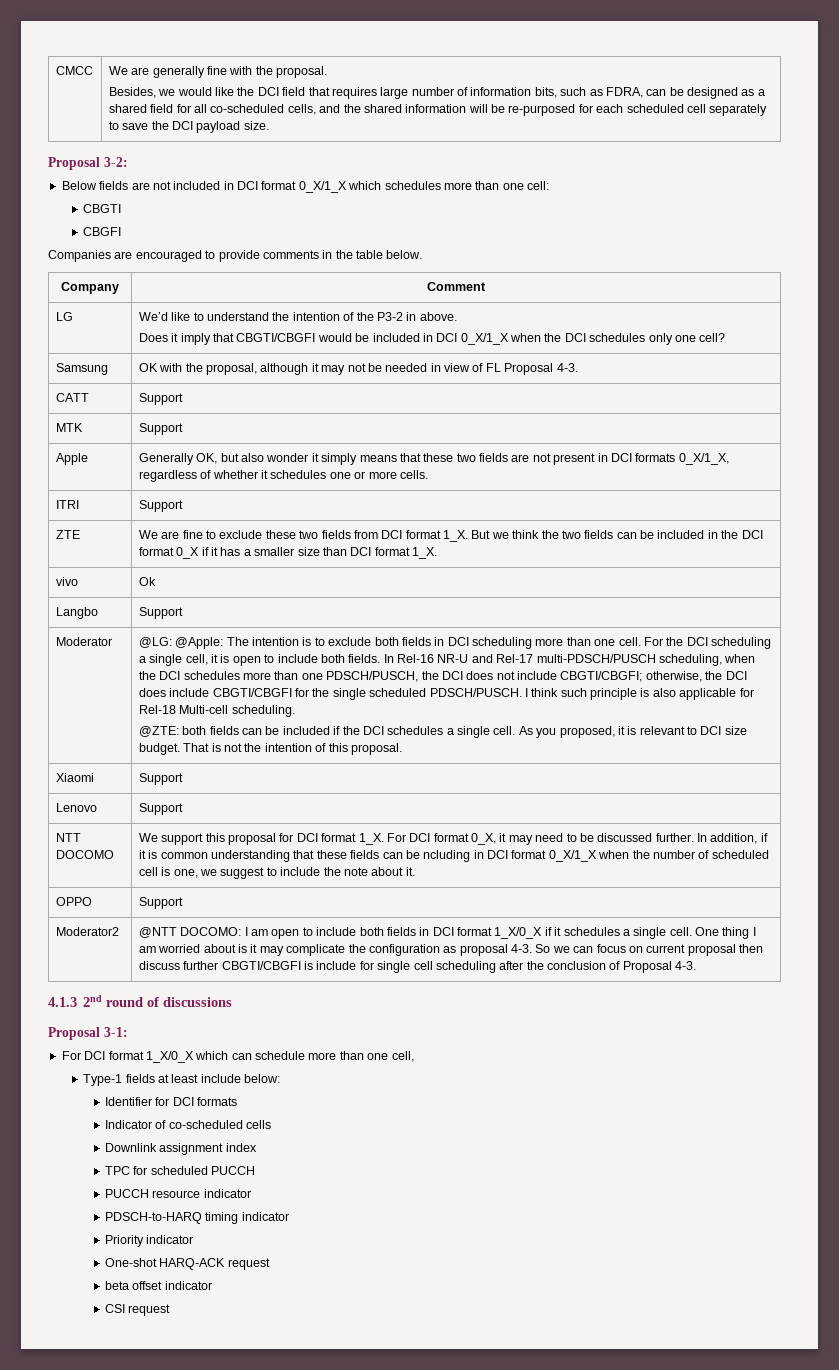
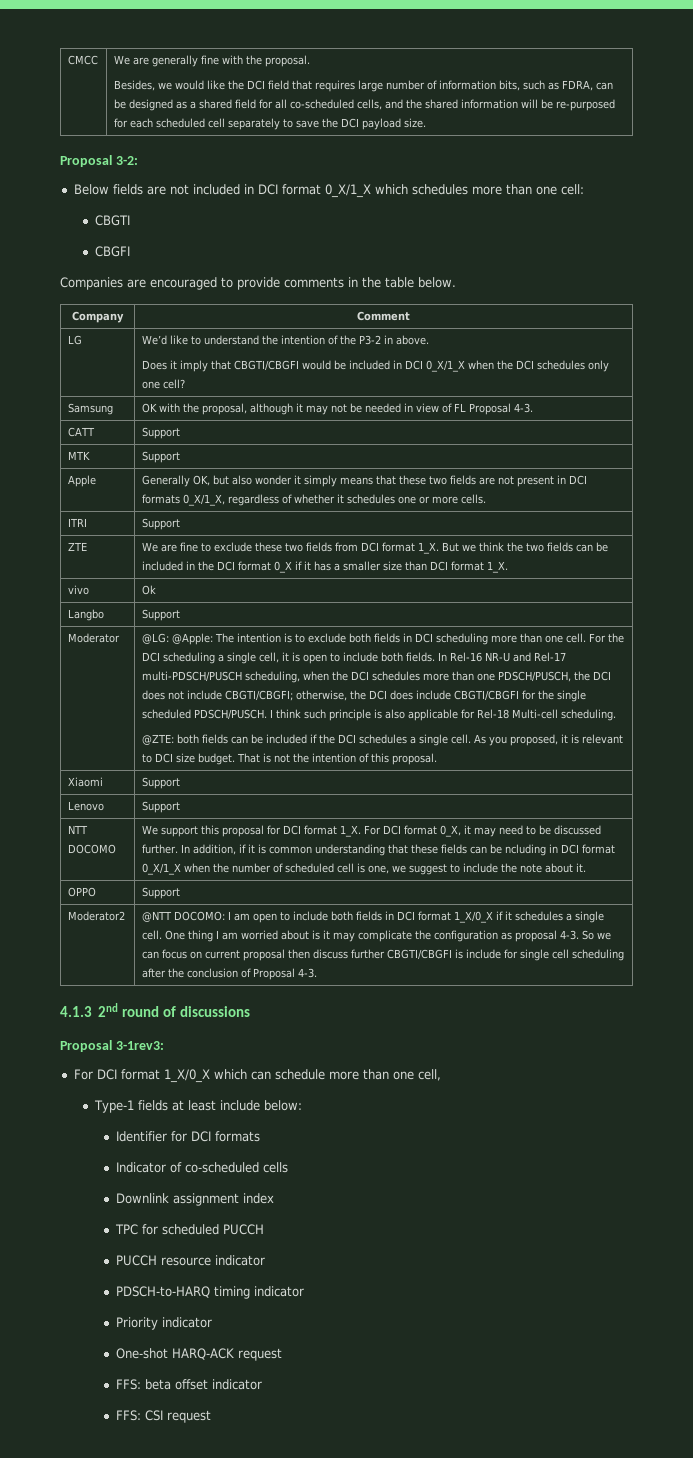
- Proposal 3-1:
+ Proposal 3-1rev3:
- beta offset indicator
+ FFS: beta offset indicator
- CSI request
+ FFS: CSI request

